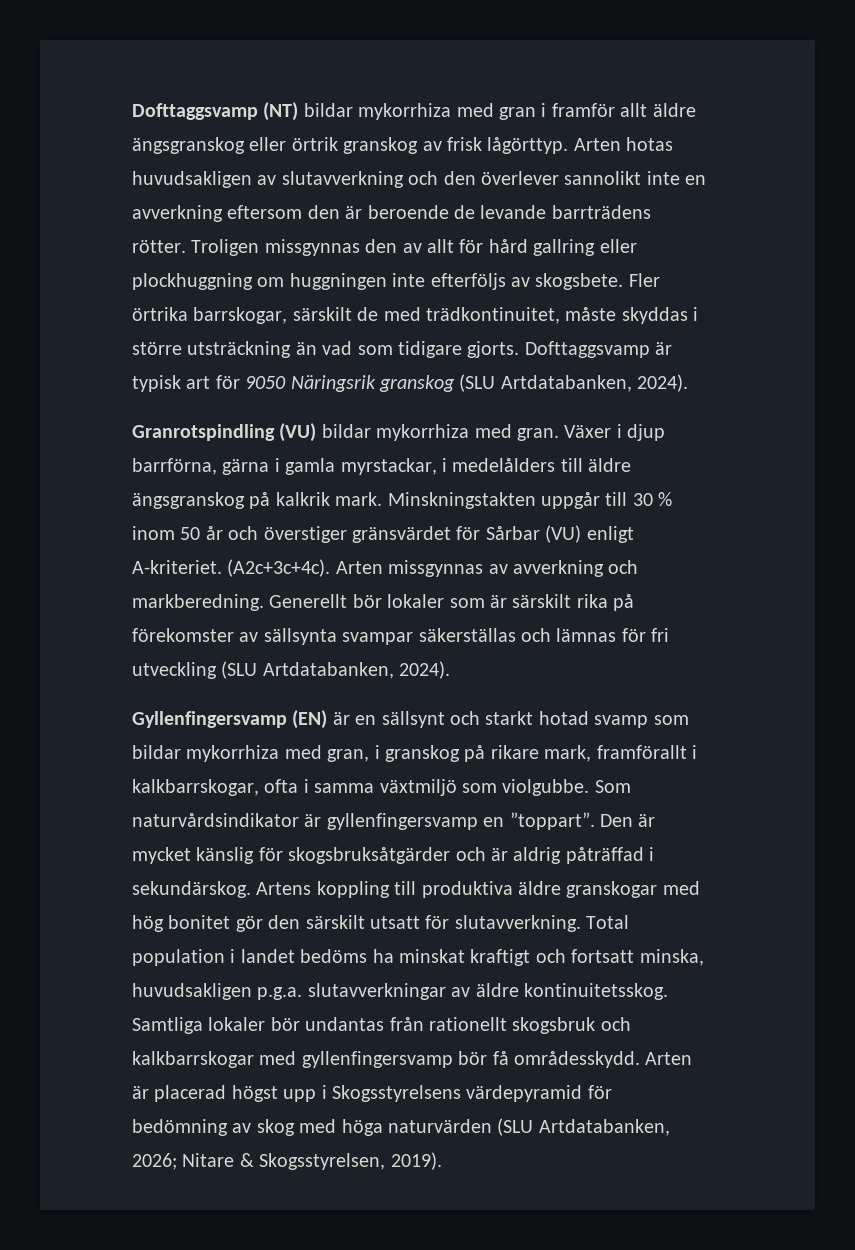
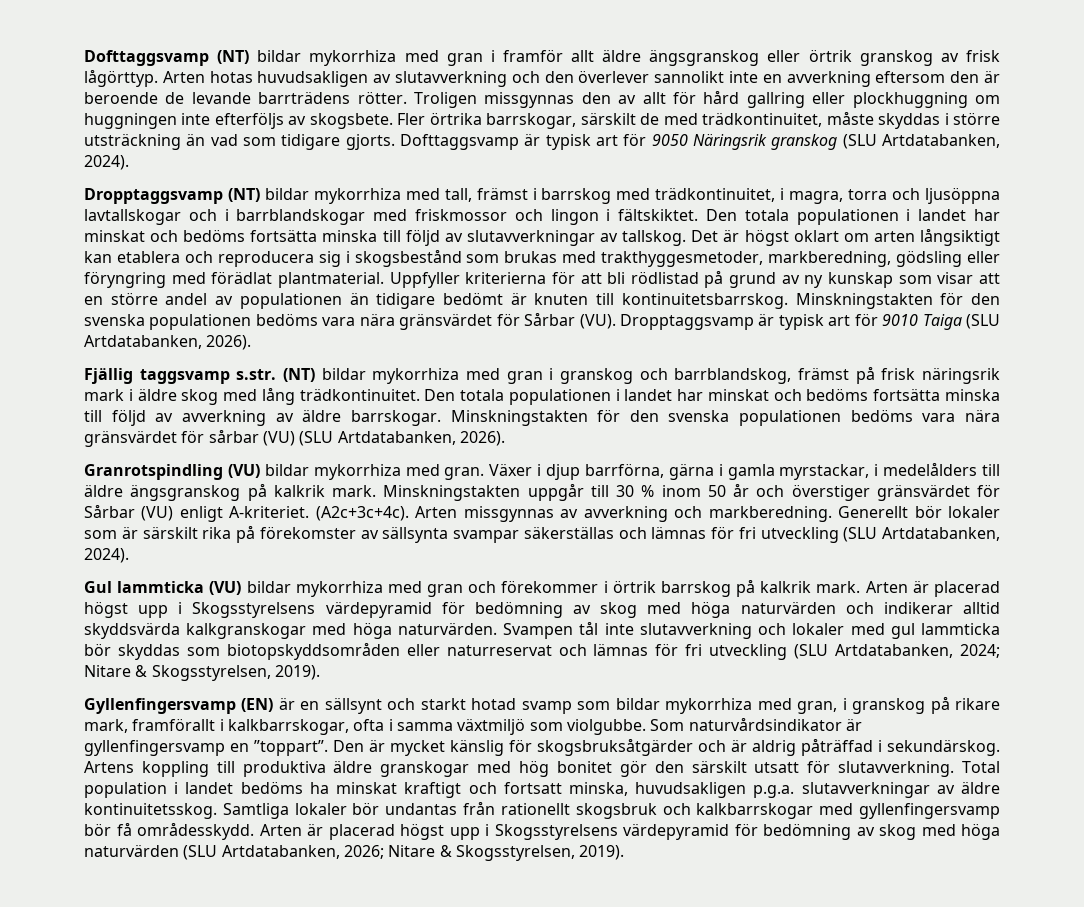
+ Dropptaggsvamp (NT) bildar mykorrhiza med tall, främst i barrskog med trädkontinuitet, i magra, torra och ljusöppna lavtallskogar och i barrblandskogar med friskmossor och lingon i fältskiktet. Den totala populationen i landet har minskat och bedöms fortsätta minska till följd av slutavverkningar av tallskog. Det är högst oklart om arten långsiktigt kan etablera och reproducera sig i skogsbestånd som brukas med trakthyggesmetoder, markberedning, gödsling eller föryngring med förädlat plantmaterial. Uppfyller kriterierna för att bli rödlistad på grund av ny kunskap som visar att en större andel av populationen än tidigare bedömt är knuten till kontinuitetsbarrskog. Minskningstakten för den svenska populationen bedöms vara nära gränsvärdet för Sårbar (VU). Dropptaggsvamp är typisk art för 9010 Taiga (SLU Artdatabanken, 2026).
+ Fjällig taggsvamp s.str. (NT) bildar mykorrhiza med gran i granskog och barrblandskog, främst på frisk näringsrik mark i äldre skog med lång trädkontinuitet. Den totala populationen i landet har minskat och bedöms fortsätta minska till följd av avverkning av äldre barrskogar. Minskningstakten för den svenska populationen bedöms vara nära gränsvärdet för sårbar (VU) (SLU Artdatabanken, 2026).
+ Gul lammticka (VU) bildar mykorrhiza med gran och förekommer i örtrik barrskog på kalkrik mark. Arten är placerad högst upp i Skogsstyrelsens värdepyramid för bedömning av skog med höga naturvärden och indikerar alltid skyddsvärda kalkgranskogar med höga naturvärden. Svampen tål inte slutavverkning och lokaler med gul lammticka bör skyddas som biotopskyddsområden eller naturreservat och lämnas för fri utveckling (SLU Artdatabanken, 2024; Nitare & Skogsstyrelsen, 2019).

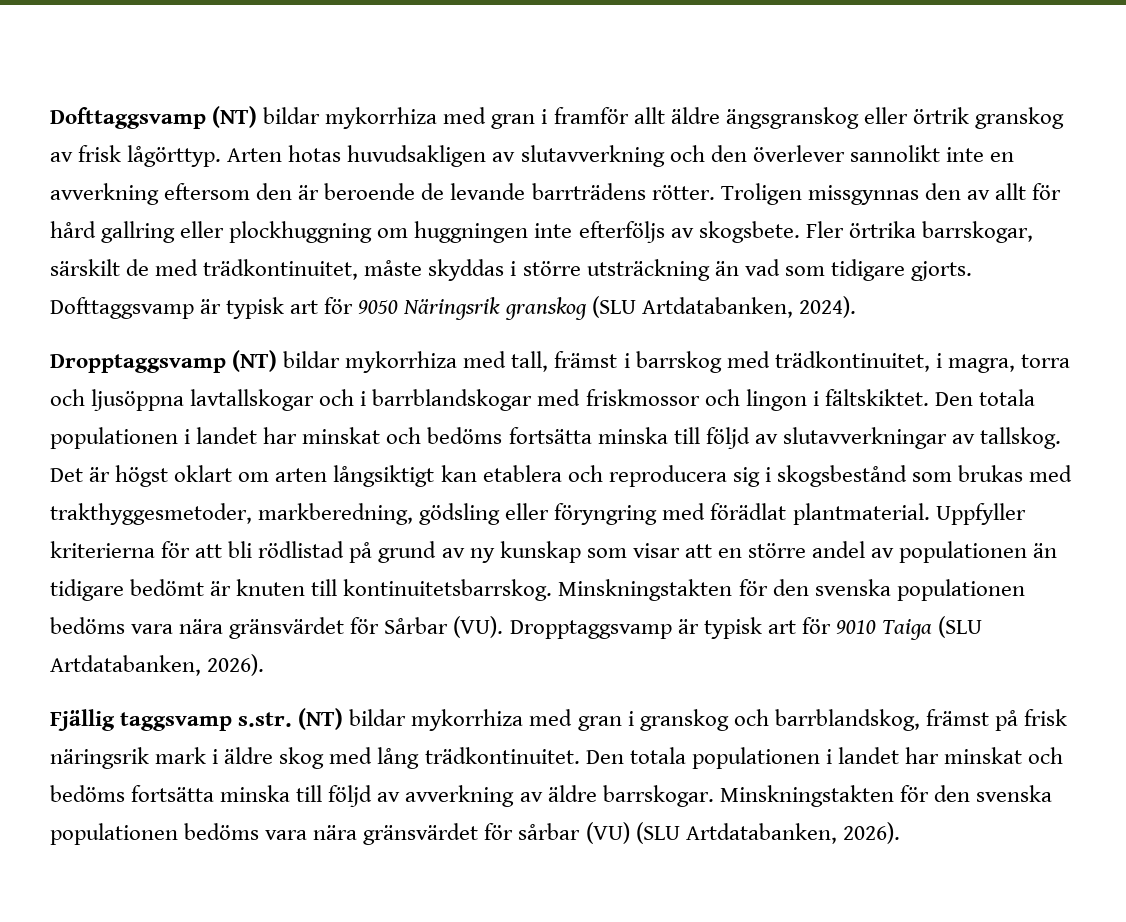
- Granrotspindling (VU) bildar mykorrhiza med gran. Växer i djup barrförna, gärna i gamla myrstackar, i medelålders till äldre ängsgranskog på kalkrik mark. Minskningstakten uppgår till 30 % inom 50 år och överstiger gränsvärdet för Sårbar (VU) enligt A-kriteriet. (A2c+3c+4c). Arten missgynnas av avverkning och markberedning. Generellt bör lokaler som är särskilt rika på förekomster av sällsynta svampar säkerställas och lämnas för fri utveckling (SLU Artdatabanken, 2024).
- Gul lammticka (VU) bildar mykorrhiza med gran och förekommer i örtrik barrskog på kalkrik mark. Arten är placerad högst upp i Skogsstyrelsens värdepyramid för bedömning av skog med höga naturvärden och indikerar alltid skyddsvärda kalkgranskogar med höga naturvärden. Svampen tål inte slutavverkning och lokaler med gul lammticka bör skyddas som biotopskyddsområden eller naturreservat och lämnas för fri utveckling (SLU Artdatabanken, 2024; Nitare & Skogsstyrelsen, 2019).
- Gyllenfingersvamp (EN) är en sällsynt och starkt hotad svamp som bildar mykorrhiza med gran, i granskog på rikare mark, framförallt i kalkbarrskogar, ofta i samma växtmiljö som violgubbe. Som naturvårdsindikator är gyllenfingersvamp en ”toppart”. Den är mycket känslig för skogsbruksåtgärder och är aldrig påträffad i sekundärskog. Artens koppling till produktiva äldre granskogar med hög bonitet gör den särskilt utsatt för slutavverkning. Total population i landet bedöms ha minskat kraftigt och fortsatt minska, huvudsakligen p.g.a. slutavverkningar av äldre kontinuitetsskog. Samtliga lokaler bör undantas från rationellt skogsbruk och kalkbarrskogar med gyllenfingersvamp bör få områdesskydd. Arten är placerad högst upp i Skogsstyrelsens värdepyramid för bedömning av skog med höga naturvärden (SLU Artdatabanken, 2026; Nitare & Skogsstyrelsen, 2019).

